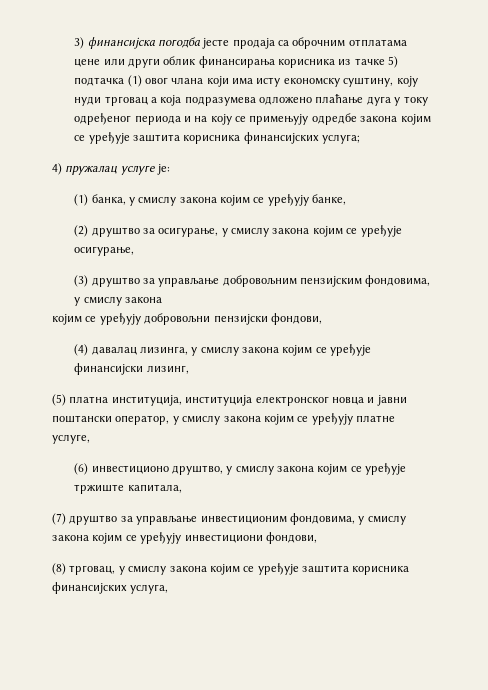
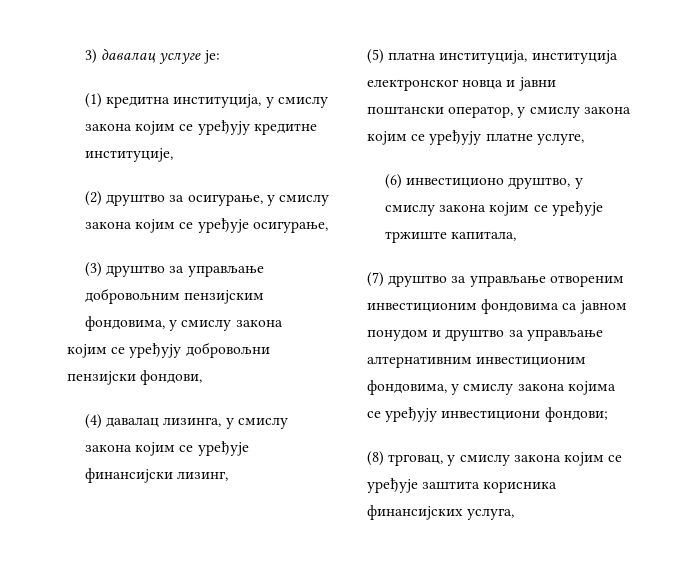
- 3) финансијскa погодбa јесте продаја са оброчним отплатама цене или други облик финансирања корисника из тачке 5) подтачка (1) овог члана који има исту економску суштину, коју нуди трговац а која подразумева одложено плаћање дуга у току одређеног периода и на коју се примењују одредбе закона којим се уређује заштита корисника финансијских услуга;
- 4) пружалац услуге је:
+ 3) давалац услуге је:
- (1) банка, у смислу закона којим се уређују банке,
+ (1) кредитна институција, у смислу закона којим се уређују кредитне институције,
- (7) друштво за управљање инвестиционим фондовима, у смислу закона којим се уређују инвестициони фондови,
+ (7) друштво за управљање отвореним инвестиционим фондовима са јавном понудом и друштво за управљање алтернативним инвестиционим фондовима, у смислу закона којима се уређују инвестициони фондови;

